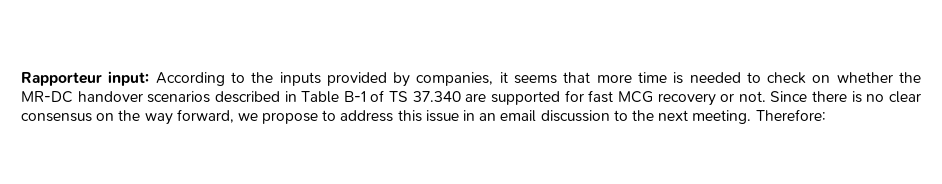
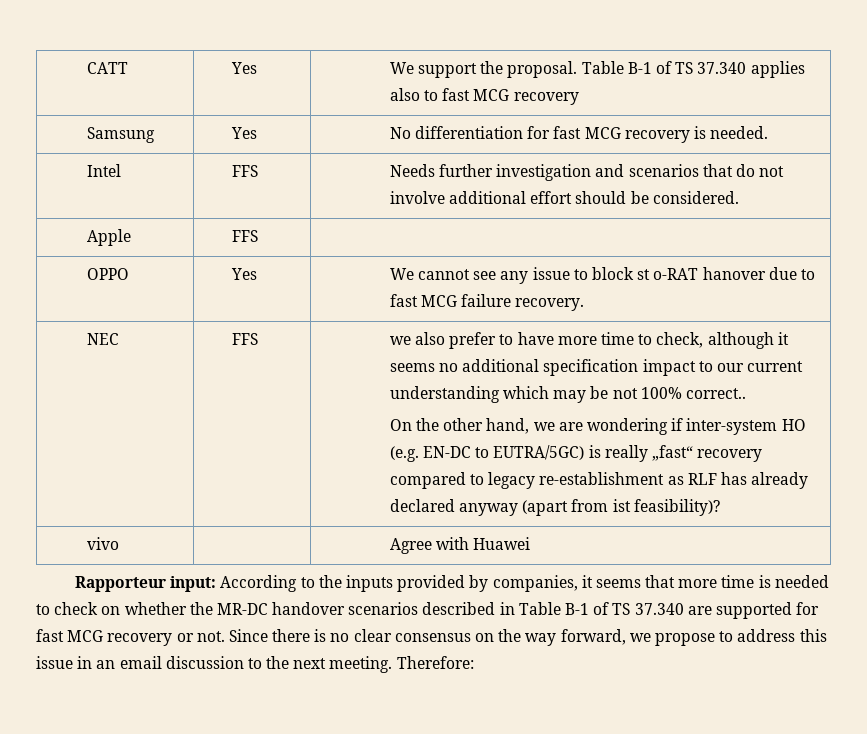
+ CATT | Yes | We support the proposal. Table B-1 of TS 37.340 applies also to fast MCG recovery
+ Samsung | Yes | No differentiation for fast MCG recovery is needed.
+ Intel | FFS | Needs further investigation and scenarios that do not involve additional effort should be considered.
+ Apple | FFS |
+ OPPO | Yes | We cannot see any issue to block st o-RAT hanover due to fast MCG failure recovery.
+ NEC | FFS | we also prefer to have more time to check, although it seems no additional specification impact to our current understanding which may be not 100% correct..
+ On the other hand, we are wondering if inter-system HO (e.g. EN-DC to EUTRA/5GC) is really „fast“ recovery compared to legacy re-establishment as RLF has already declared anyway (apart from ist feasibility)?
+ vivo | | Agree with Huawei

